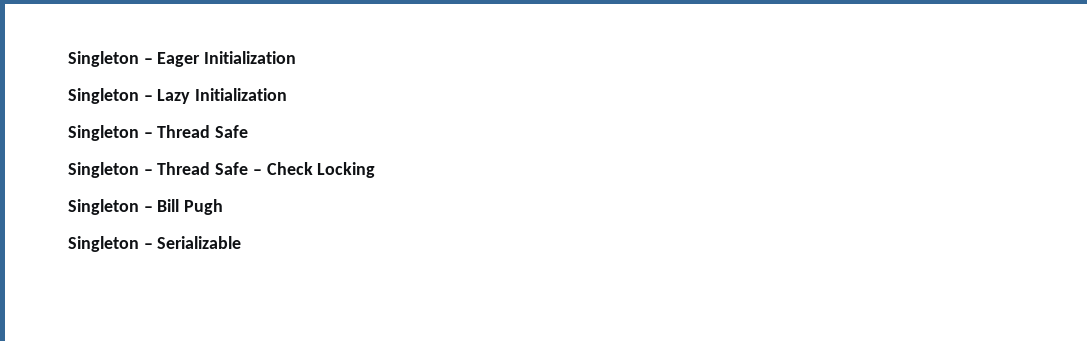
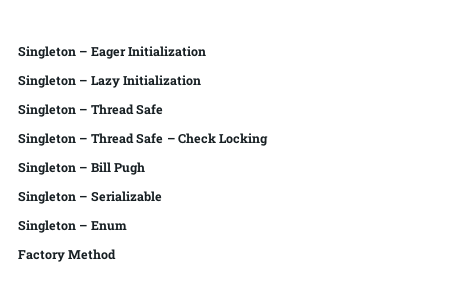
+ Singleton – Enum
+ Factory Method

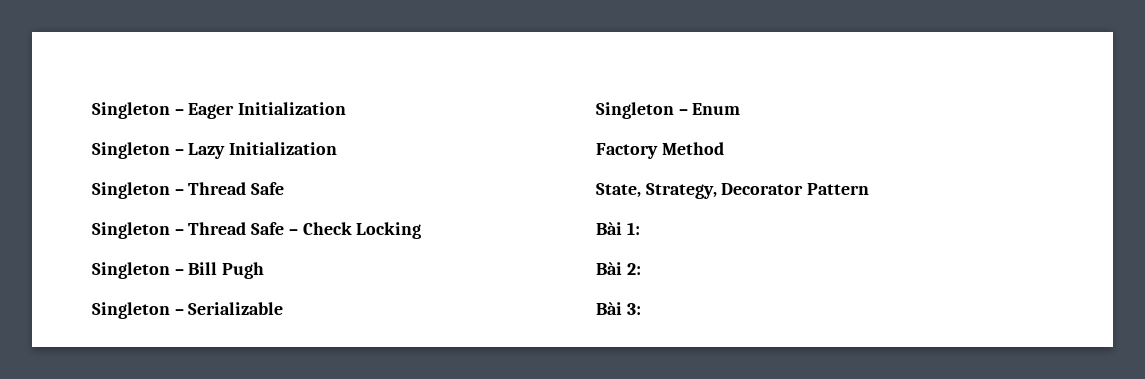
+ State, Strategy, Decorator Pattern
+ Bài 1:
+ Bài 2:
+ Bài 3:

